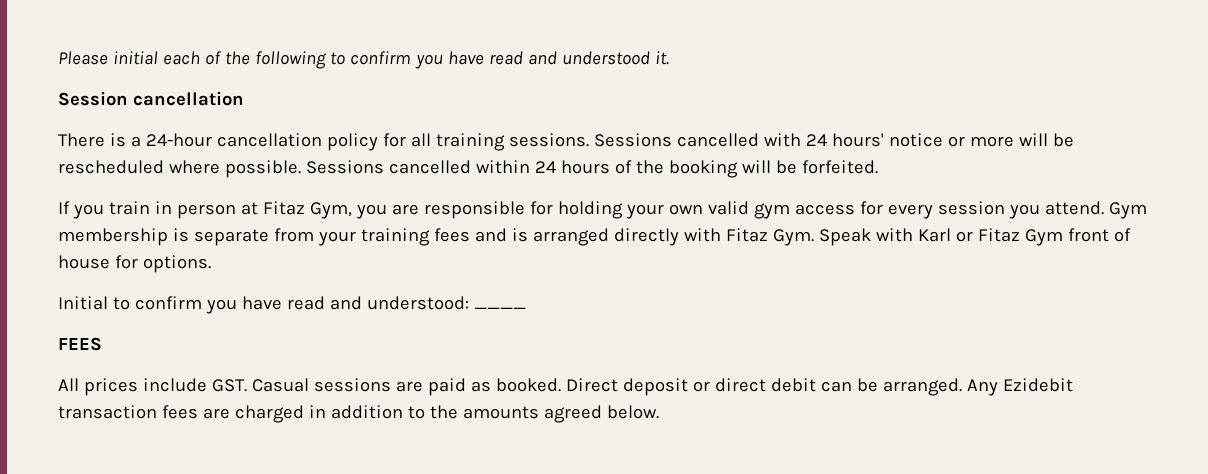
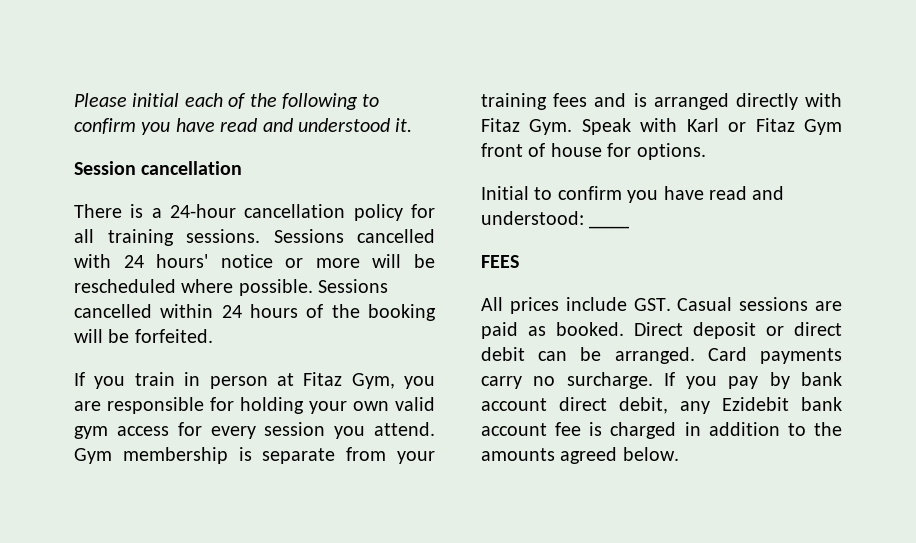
- Any Ezidebit transaction fees are charged in addition to the amounts agreed below.
+ Card payments carry no surcharge. If you pay by bank account direct debit, any Ezidebit bank account fee is charged in addition to the amounts agreed below.

